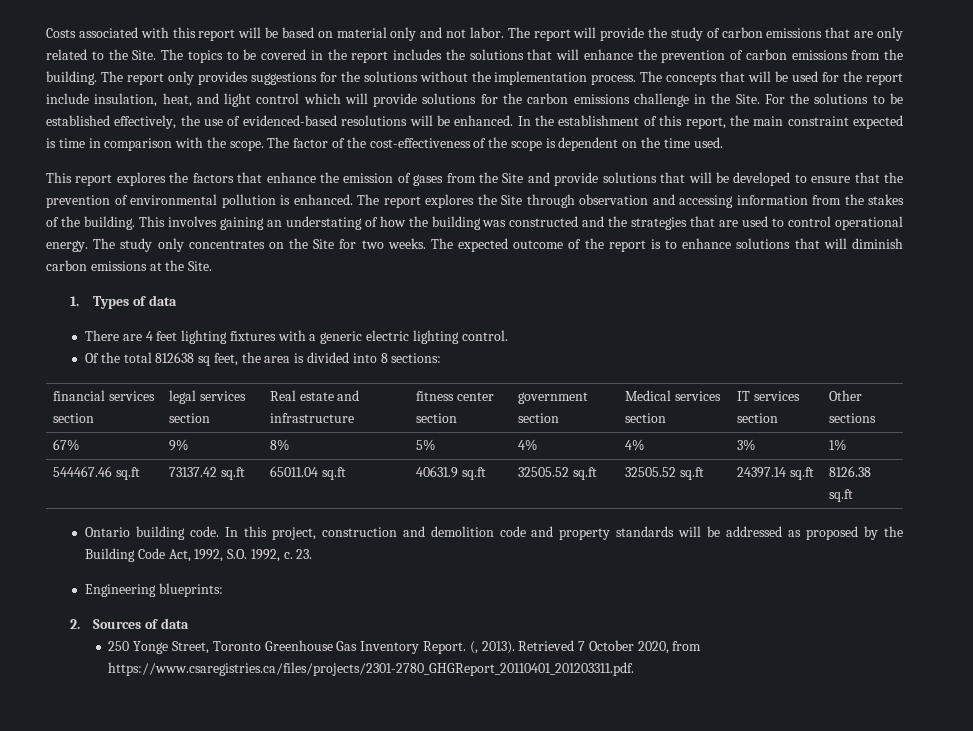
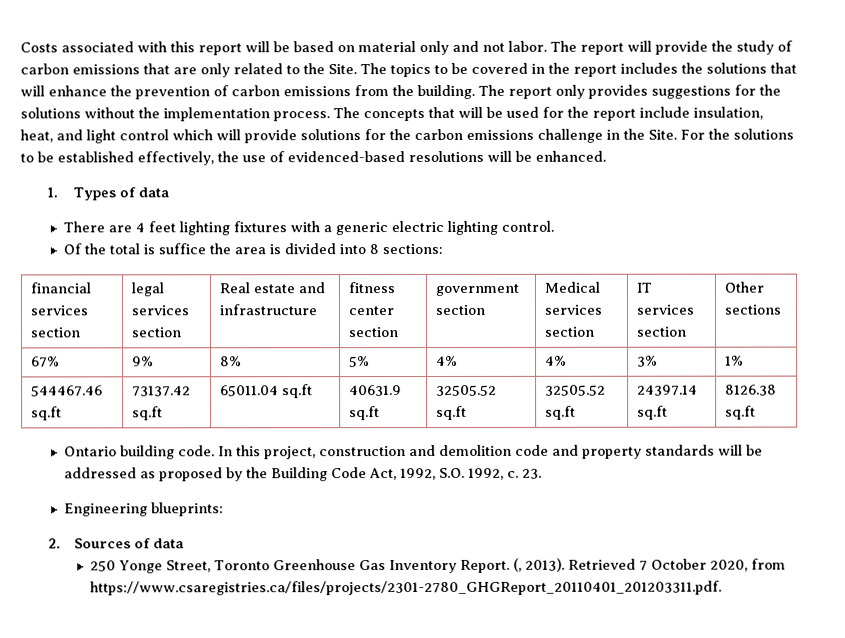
- In the establishment of this report, the main constraint expected is time in comparison with the scope. The factor of the cost-effectiveness of the scope is dependent on the time used.
- This report explores the factors that enhance the emission of gases from the Site and provide solutions that will be developed to ensure that the prevention of environmental pollution is enhanced. The report explores the Site through observation and accessing information from the stakes of the building. This involves gaining an understating of how the building was constructed and the strategies that are used to control operational energy. The study only concentrates on the Site for two weeks. The expected outcome of the report is to enhance solutions that will diminish carbon emissions at the Site.
- Of the total 812638 sq feet, the area is divided into 8 sections:
+ Of the total is suffice the area is divided into 8 sections:

